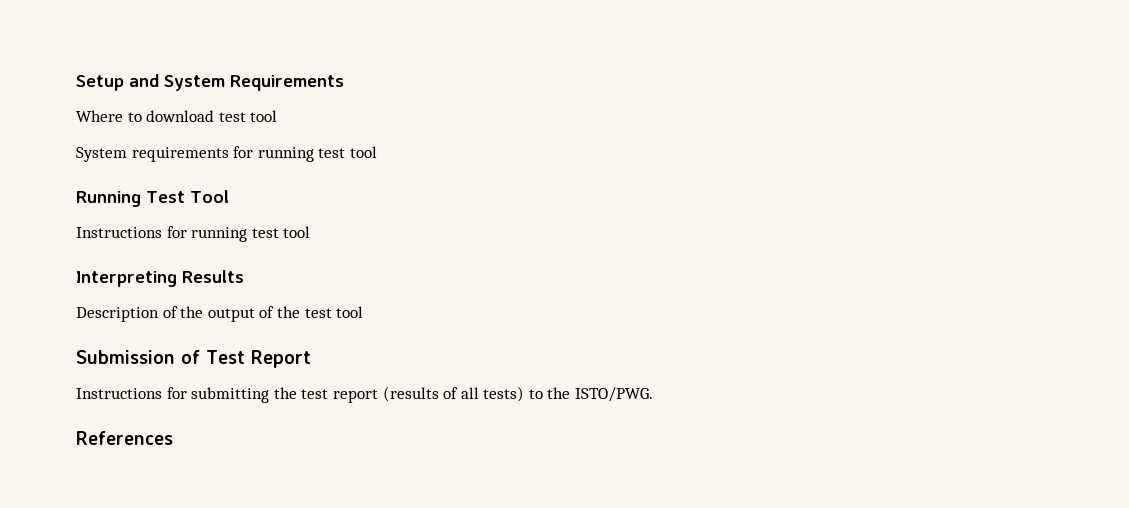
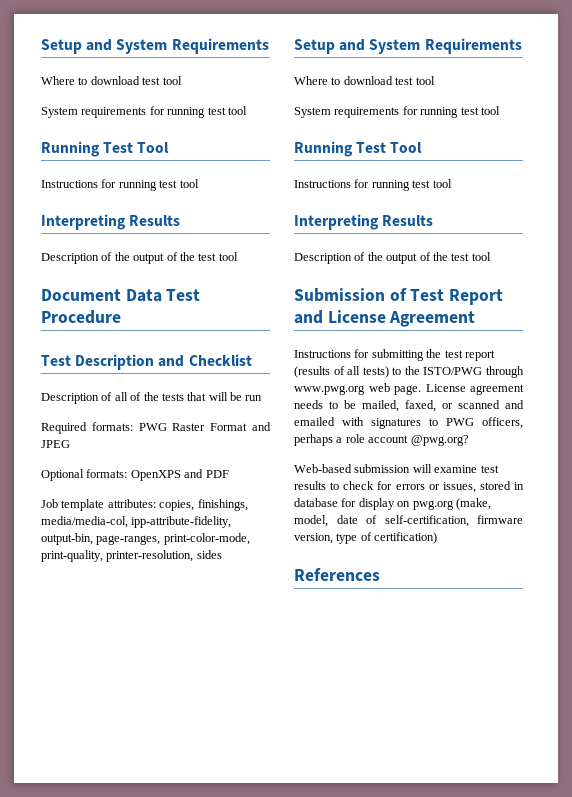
+ Document Data Test Procedure
+ Test Description and Checklist
+ Description of all of the tests that will be run
+ Required formats: PWG Raster Format and JPEG
+ Optional formats: OpenXPS and PDF
+ Job template attributes: copies, finishings, media/media-col, ipp-attribute-fidelity, output-bin, page-ranges, print-color-mode, print-quality, printer-resolution, sides
+ Setup and System Requirements
+ Where to download test tool
+ System requirements for running test tool
+ Running Test Tool
+ Instructions for running test tool
+ Interpreting Results
+ Description of the output of the test tool
- Submission of Test Report
+ Submission of Test Report and License Agreement
- Instructions for submitting the test report (results of all tests) to the ISTO/PWG.
+ Instructions for submitting the test report (results of all tests) to the ISTO/PWG through www.pwg.org web page. License agreement needs to be mailed, faxed, or scanned and emailed with signatures to PWG officers, perhaps a role account @pwg.org?
+ Web-based submission will examine test results to check for errors or issues, stored in database for display on pwg.org (make, model, date of self-certification, firmware version, type of certification)

